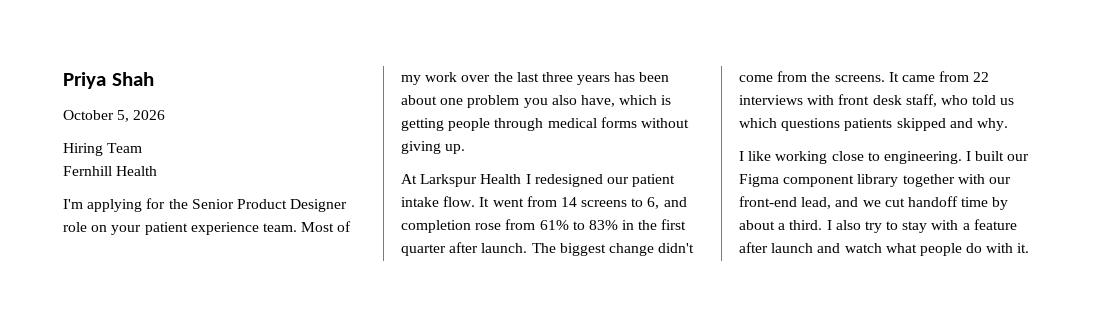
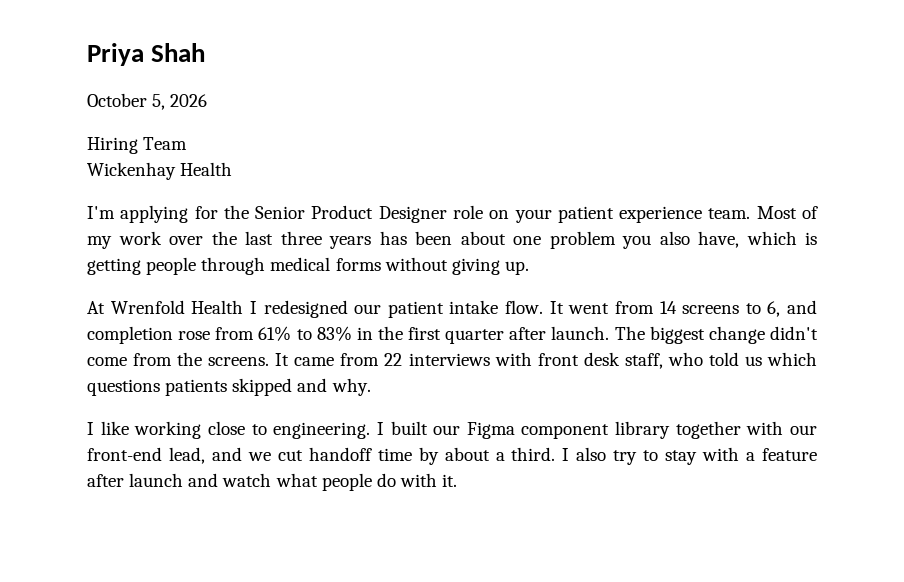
- Fernhill Health
+ Wickenhay Health
- At Larkspur Health I redesigned our patient intake flow.
+ At Wrenfold Health I redesigned our patient intake flow.

